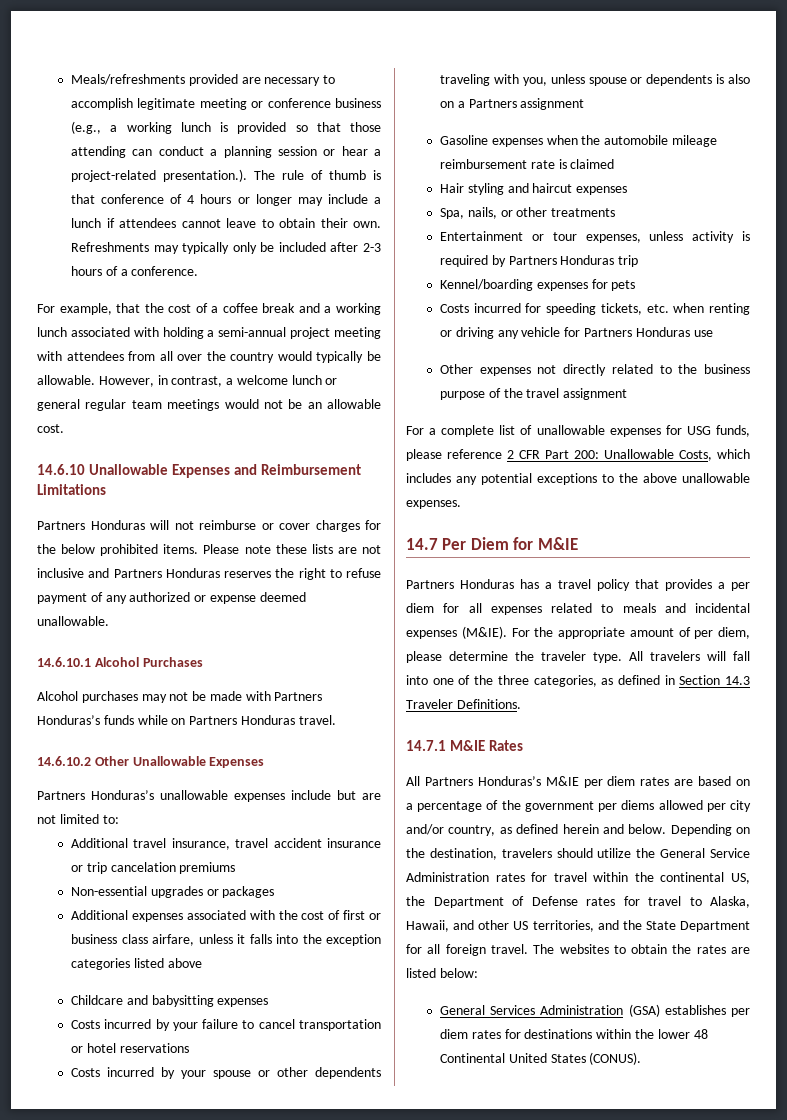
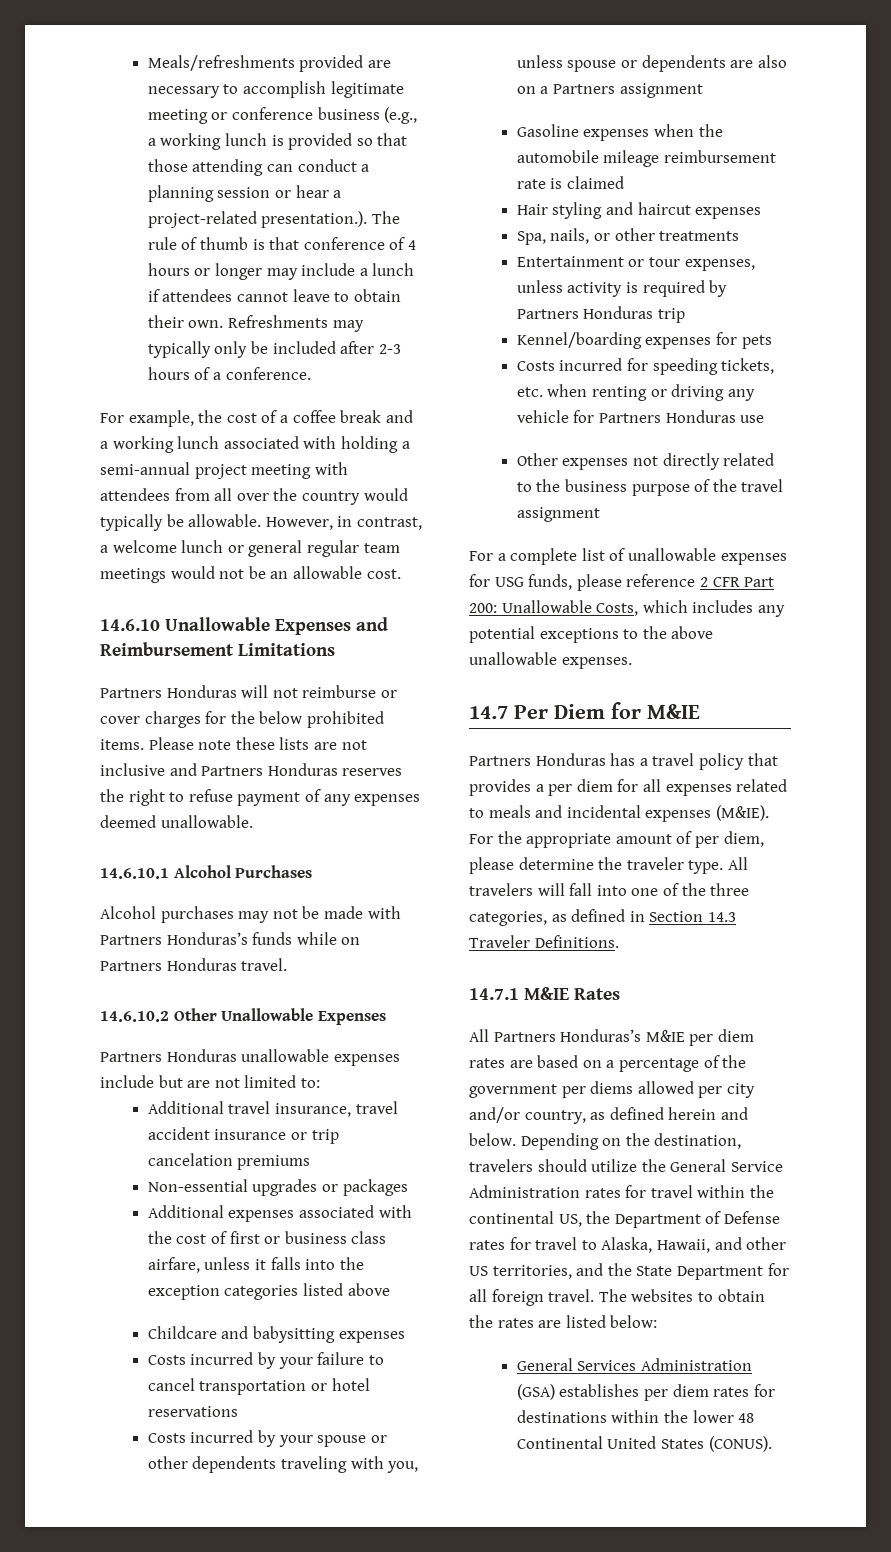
- For example, that the cost of a coffee break and a working lunch associated with holding a semi-annual project meeting with attendees from all over the country would typically be allowable.
+ For example, the cost of a coffee break and a working lunch associated with holding a semi-annual project meeting with attendees from all over the country would typically be allowable.
- Please note these lists are not inclusive and Partners Honduras reserves the right to refuse payment of any authorized or expense deemed unallowable.
+ Please note these lists are not inclusive and Partners Honduras reserves the right to refuse payment of any expenses deemed unallowable.
- Partners Honduras’s unallowable expenses include but are not limited to:
+ Partners Honduras unallowable expenses include but are not limited to:
- Costs incurred by your spouse or other dependents traveling with you, unless spouse or dependents is also on a Partners assignment
+ Costs incurred by your spouse or other dependents traveling with you, unless spouse or dependents are also on a Partners assignment

